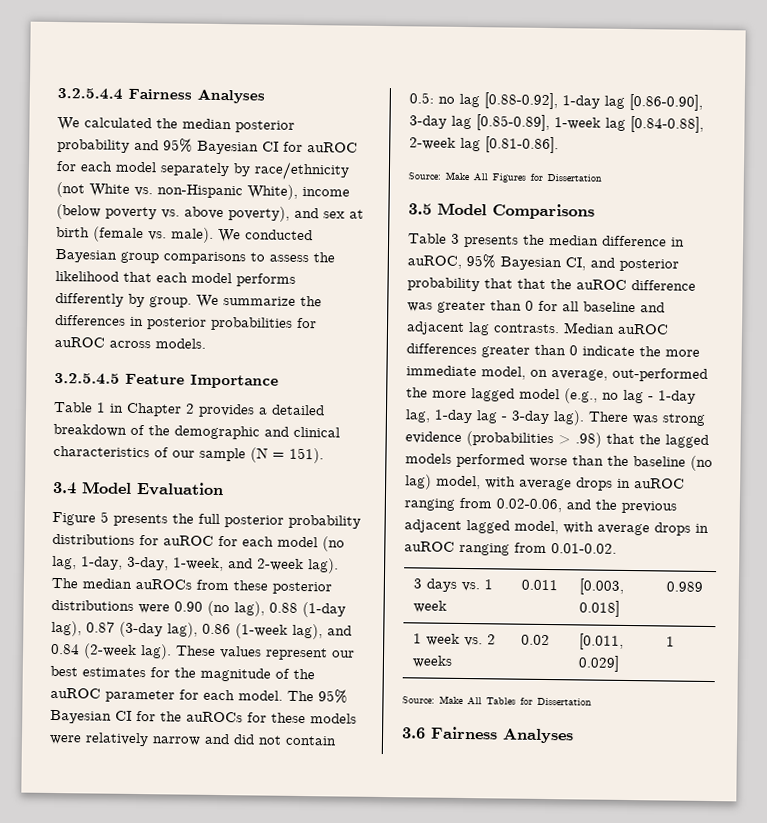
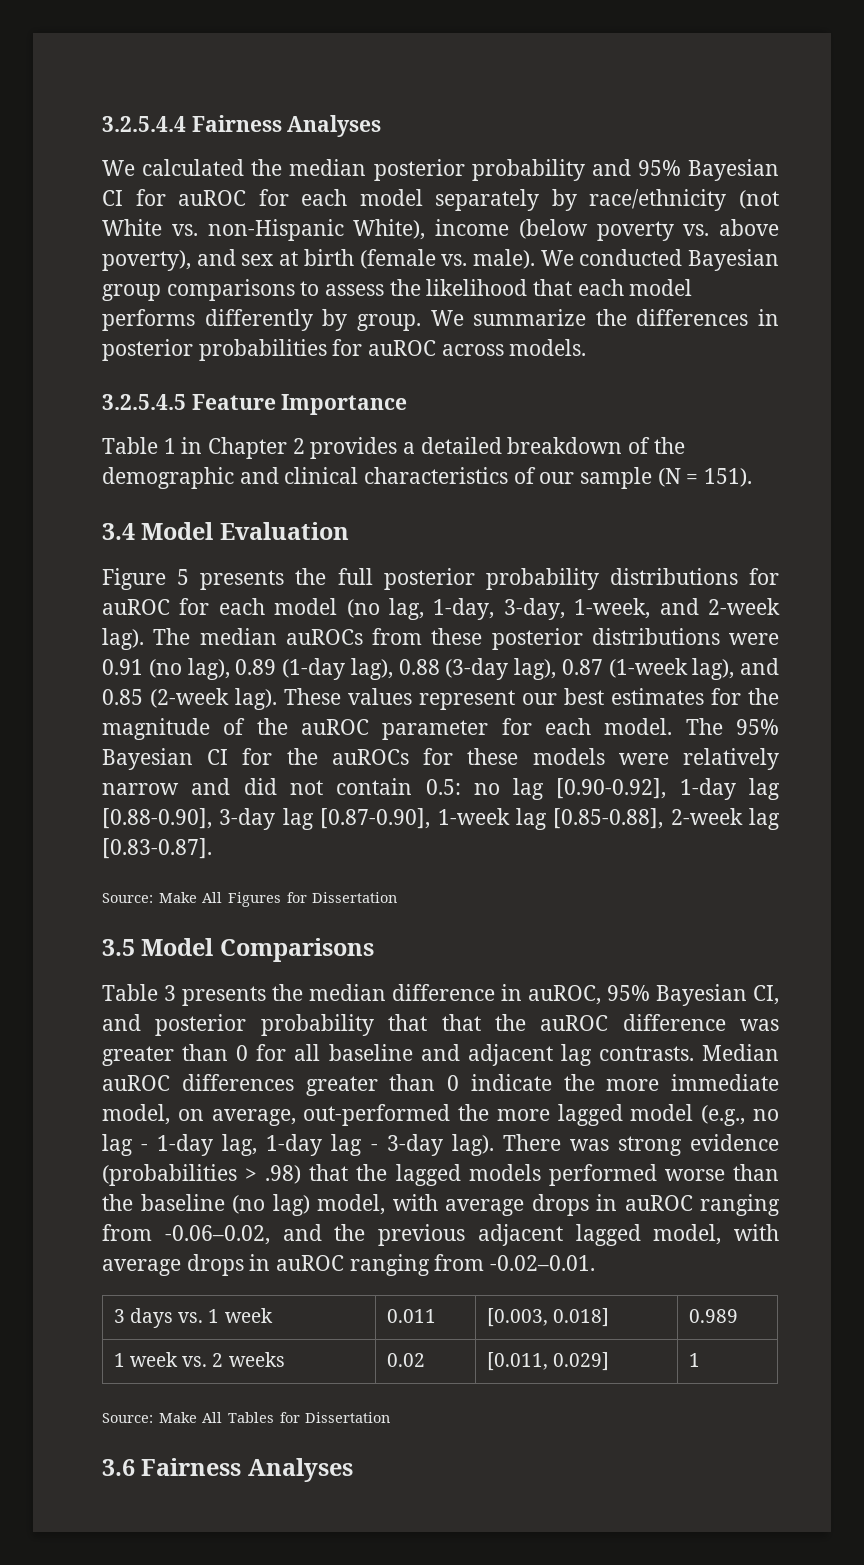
- The median auROCs from these posterior distributions were 0.90 (no lag), 0.88 (1-day lag), 0.87 (3-day lag), 0.86 (1-week lag), and 0.84 (2-week lag).
+ The median auROCs from these posterior distributions were 0.91 (no lag), 0.89 (1-day lag), 0.88 (3-day lag), 0.87 (1-week lag), and 0.85 (2-week lag).
- The 95% Bayesian CI for the auROCs for these models were relatively narrow and did not contain 0.5: no lag [0.88-0.92], 1-day lag [0.86-0.90], 3-day lag [0.85-0.89], 1-week lag [0.84-0.88], 2-week lag [0.81-0.86].
+ The 95% Bayesian CI for the auROCs for these models were relatively narrow and did not contain 0.5: no lag [0.90-0.92], 1-day lag [0.88-0.90], 3-day lag [0.87-0.90], 1-week lag [0.85-0.88], 2-week lag [0.83-0.87].
- There was strong evidence (probabilities > .98) that the lagged models performed worse than the baseline (no lag) model, with average drops in auROC ranging from 0.02-0.06, and the previous adjacent lagged model, with average drops in auROC ranging from 0.01-0.02.
+ There was strong evidence (probabilities > .98) that the lagged models performed worse than the baseline (no lag) model, with average drops in auROC ranging from -0.06–0.02, and the previous adjacent lagged model, with average drops in auROC ranging from -0.02–0.01.

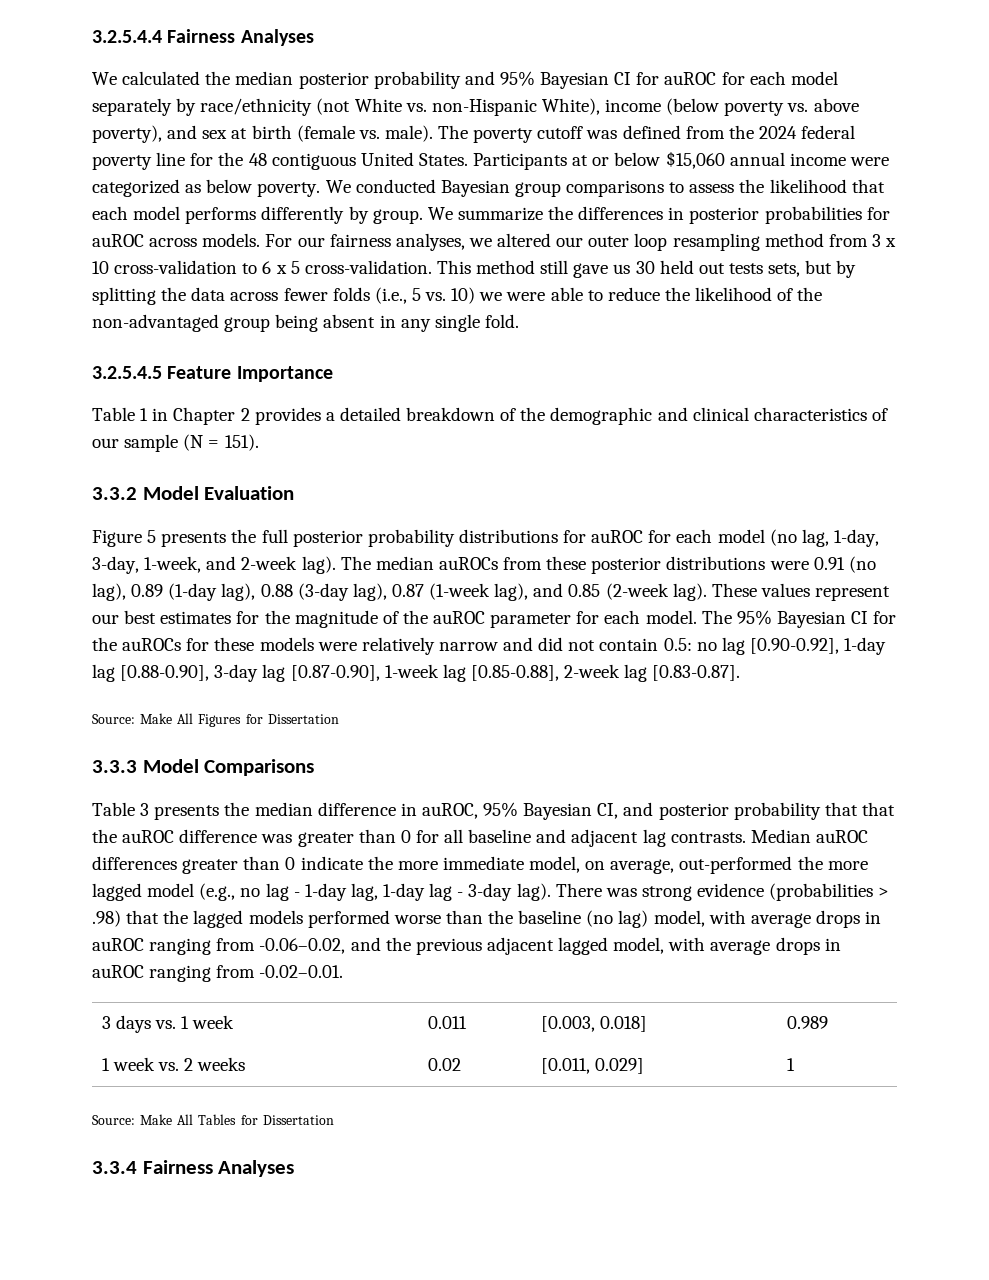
+ The poverty cutoff was defined from the 2024 federal poverty line for the 48 contiguous United States. Participants at or below $15,060 annual income were categorized as below poverty.
+ For our fairness analyses, we altered our outer loop resampling method from 3 x 10 cross-validation to 6 x 5 cross-validation. This method still gave us 30 held out tests sets, but by splitting the data across fewer folds (i.e., 5 vs. 10) we were able to reduce the likelihood of the non-advantaged group being absent in any single fold.
- 3.4 Model Evaluation
+ 3.3.2 Model Evaluation
- 3.5 Model Comparisons
+ 3.3.3 Model Comparisons
- 3.6 Fairness Analyses
+ 3.3.4 Fairness Analyses

